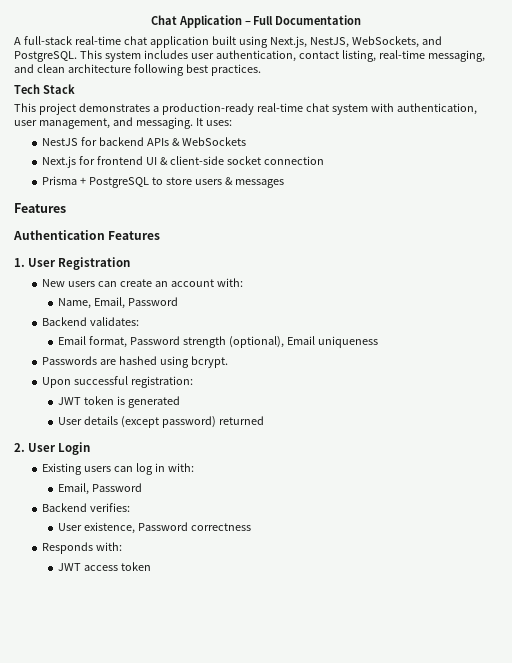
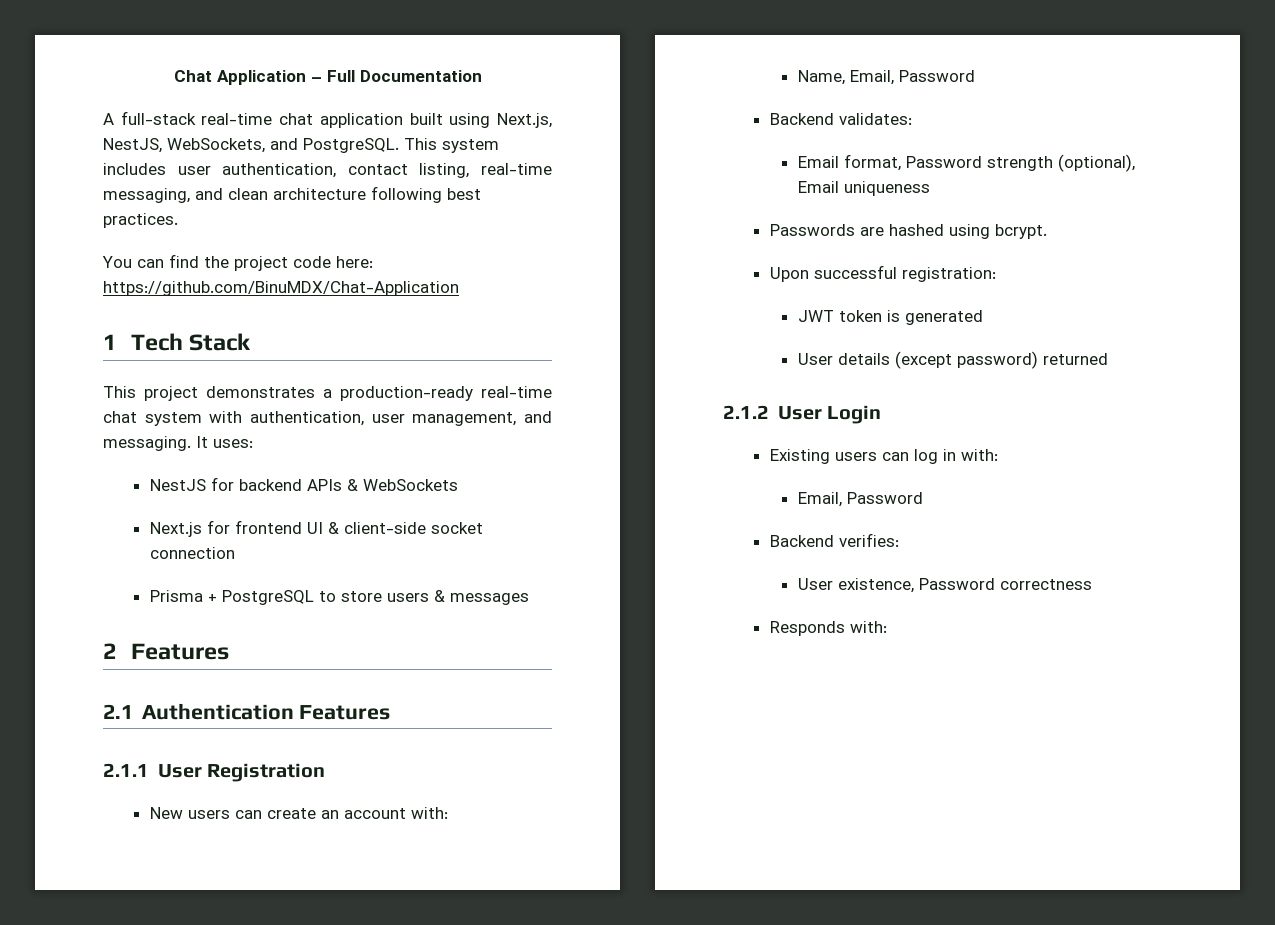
- Tech Stack
+ You can find the project code here: https://github.com/BinuMDX/Chat-Application
+ 1 Tech Stack
  Prisma + PostgreSQL to store users & messages
- Features
- Authentication Features
+ 2 Features
+ 2.1 Authentication Features
- 1. User Registration
+ 2.1.1 User Registration
- 2. User Login
+ 2.1.2 User Login
- JWT access token

